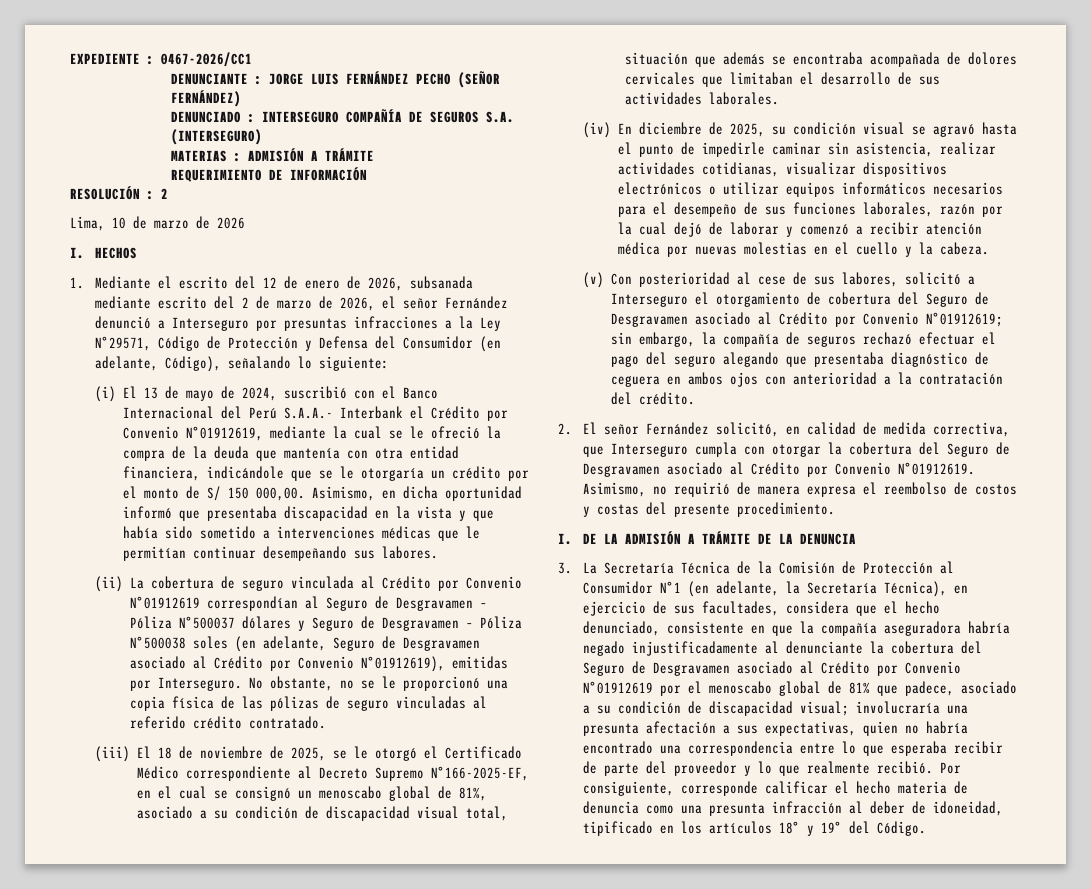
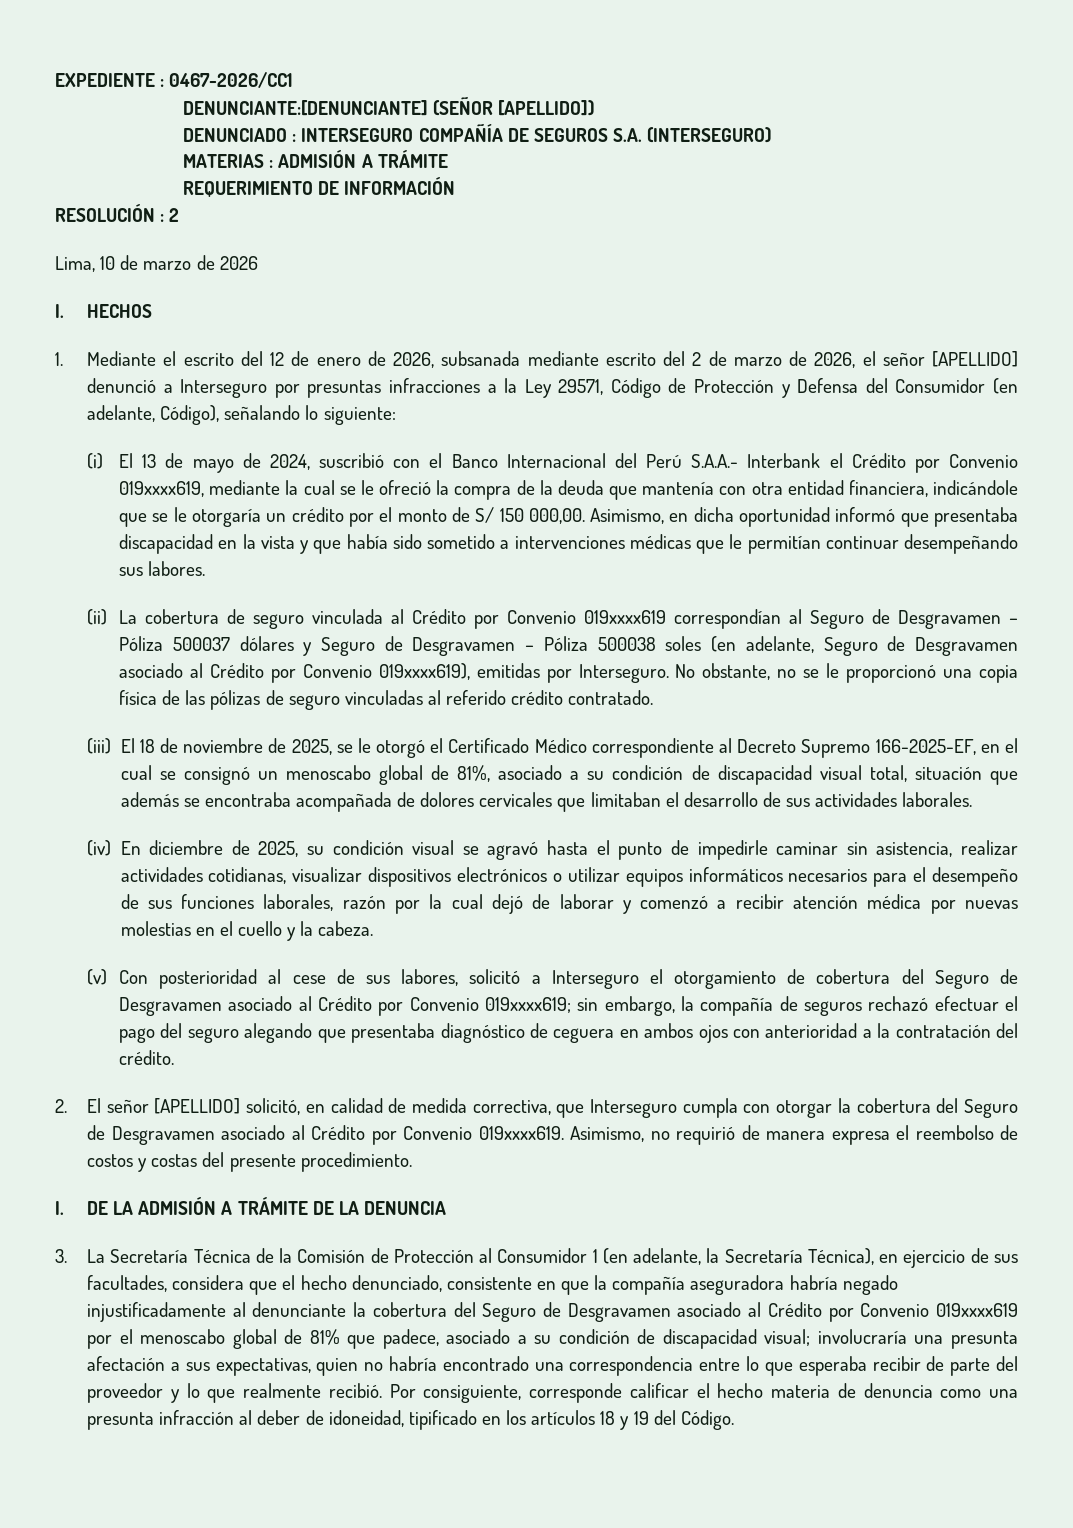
- DENUNCIANTE : JORGE LUIS FERNÁNDEZ PECHO (SEÑOR FERNÁNDEZ)
+ DENUNCIANTE:[DENUNCIANTE] (SEÑOR [APELLIDO])
- 1. Mediante el escrito del 12 de enero de 2026, subsanada mediante escrito del 2 de marzo de 2026, el señor Fernández denunció a Interseguro por presuntas infracciones a la Ley N°29571, Código de Protección y Defensa del Consumidor (en adelante, Código), señalando lo siguiente:
+ 1. Mediante el escrito del 12 de enero de 2026, subsanada mediante escrito del 2 de marzo de 2026, el señor [APELLIDO] denunció a Interseguro por presuntas infracciones a la Ley 29571, Código de Protección y Defensa del Consumidor (en adelante, Código), señalando lo siguiente:
- (i) El 13 de mayo de 2024, suscribió con el Banco Internacional del Perú S.A.A.- Interbank el Crédito por Convenio N°01912619, mediante la cual se le ofreció la compra de la deuda que mantenía con otra entidad financiera, indicándole que se le otorgaría un crédito por el monto de S/ 150 000,00.
+ (i) El 13 de mayo de 2024, suscribió con el Banco Internacional del Perú S.A.A.- Interbank el Crédito por Convenio 019xxxx619, mediante la cual se le ofreció la compra de la deuda que mantenía con otra entidad financiera, indicándole que se le otorgaría un crédito por el monto de S/ 150 000,00.
- (ii) La cobertura de seguro vinculada al Crédito por Convenio N°01912619 correspondían al Seguro de Desgravamen – Póliza N°500037 dólares y Seguro de Desgravamen – Póliza N°500038 soles (en adelante, Seguro de Desgravamen asociado al Crédito por Convenio N°01912619), emitidas por Interseguro.
+ (ii) La cobertura de seguro vinculada al Crédito por Convenio 019xxxx619 correspondían al Seguro de Desgravamen – Póliza 500037 dólares y Seguro de Desgravamen – Póliza 500038 soles (en adelante, Seguro de Desgravamen asociado al Crédito por Convenio 019xxxx619), emitidas por Interseguro.
- (iii) El 18 de noviembre de 2025, se le otorgó el Certificado Médico correspondiente al Decreto Supremo N°166-2025-EF, en el cual se consignó un menoscabo global de 81%, asociado a su condición de discapacidad visual total, situación que además se encontraba acompañada de dolores cervicales que limitaban el desarrollo de sus actividades laborales.
+ (iii) El 18 de noviembre de 2025, se le otorgó el Certificado Médico correspondiente al Decreto Supremo 166-2025-EF, en el cual se consignó un menoscabo global de 81%, asociado a su condición de discapacidad visual total, situación que además se encontraba acompañada de dolores cervicales que limitaban el desarrollo de sus actividades laborales.
- (v) Con posterioridad al cese de sus labores, solicitó a Interseguro el otorgamiento de cobertura del Seguro de Desgravamen asociado al Crédito por Convenio N°01912619; sin embargo, la compañía de seguros rechazó efectuar el pago del seguro alegando que presentaba diagnóstico de ceguera en ambos ojos con anterioridad a la contratación del crédito.
+ (v) Con posterioridad al cese de sus labores, solicitó a Interseguro el otorgamiento de cobertura del Seguro de Desgravamen asociado al Crédito por Convenio 019xxxx619; sin embargo, la compañía de seguros rechazó efectuar el pago del seguro alegando que presentaba diagnóstico de ceguera en ambos ojos con anterioridad a la contratación del crédito.
- 2. El señor Fernández solicitó, en calidad de medida correctiva, que Interseguro cumpla con otorgar la cobertura del Seguro de Desgravamen asociado al Crédito por Convenio N°01912619.
+ 2. El señor [APELLIDO] solicitó, en calidad de medida correctiva, que Interseguro cumpla con otorgar la cobertura del Seguro de Desgravamen asociado al Crédito por Convenio 019xxxx619.
- 3. La Secretaría Técnica de la Comisión de Protección al Consumidor N°1 (en adelante, la Secretaría Técnica), en ejercicio de sus facultades, considera que el hecho denunciado, consistente en que la compañía aseguradora habría negado injustificadamente al denunciante la cobertura del Seguro de Desgravamen asociado al Crédito por Convenio N°01912619 por el menoscabo global de 81% que padece, asociado a su condición de discapacidad visual;
+ 3. La Secretaría Técnica de la Comisión de Protección al Consumidor 1 (en adelante, la Secretaría Técnica), en ejercicio de sus facultades, considera que el hecho denunciado, consistente en que la compañía aseguradora habría negado injustificadamente al denunciante la cobertura del Seguro de Desgravamen asociado al Crédito por Convenio 019xxxx619 por el menoscabo global de 81% que padece, asociado a su condición de discapacidad visual;
- Por consiguiente, corresponde calificar el hecho materia de denuncia como una presunta infracción al deber de idoneidad, tipificado en los artículos 18° y 19° del Código.
+ Por consiguiente, corresponde calificar el hecho materia de denuncia como una presunta infracción al deber de idoneidad, tipificado en los artículos 18 y 19 del Código.

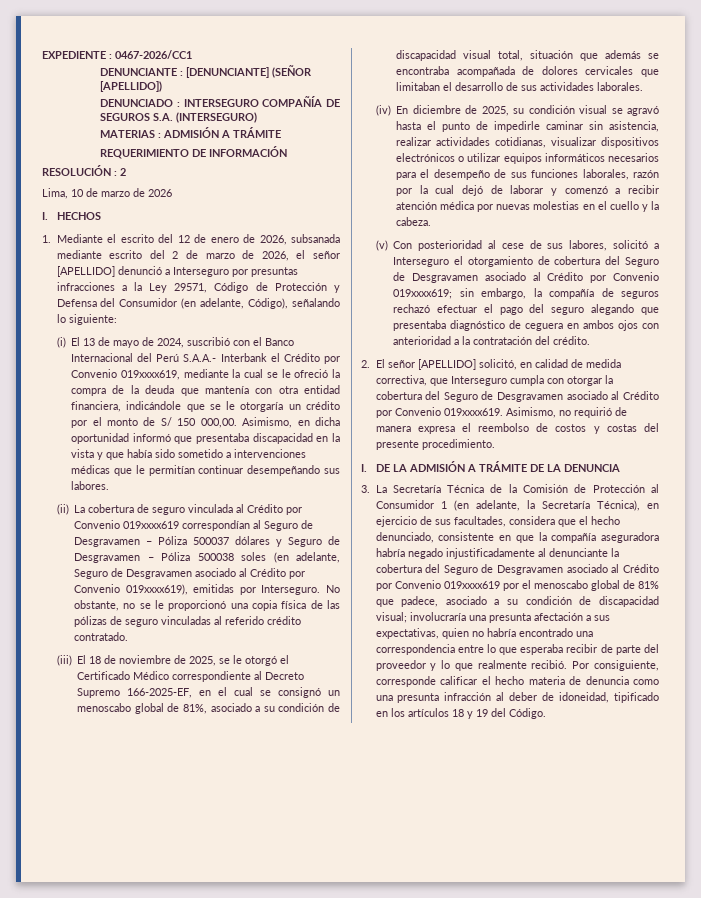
- DENUNCIANTE:[DENUNCIANTE] (SEÑOR [APELLIDO])
+ DENUNCIANTE : [DENUNCIANTE] (SEÑOR [APELLIDO])

